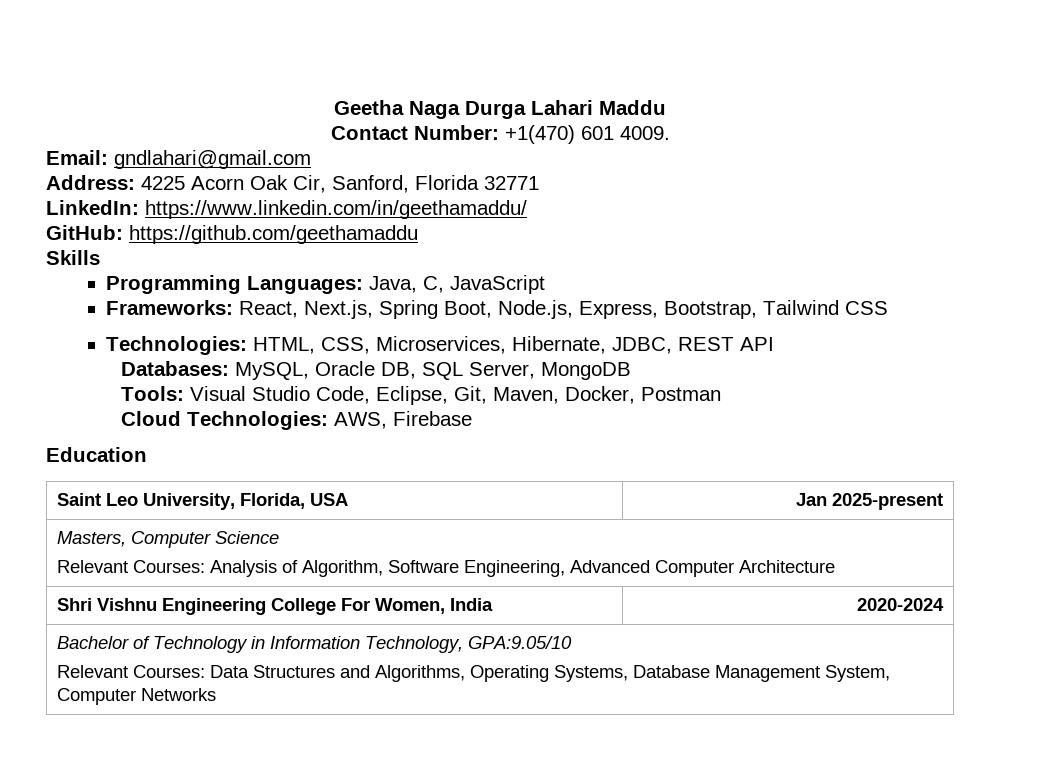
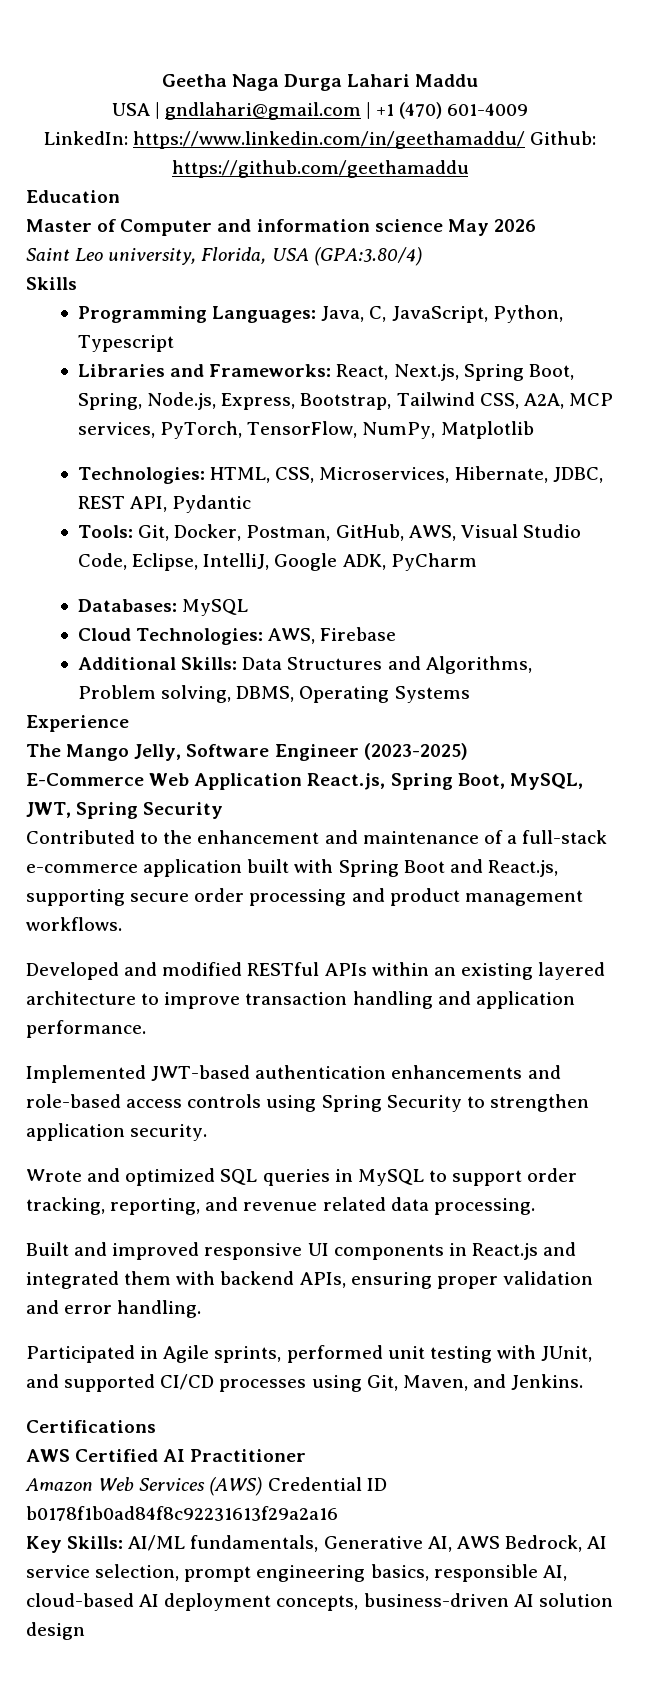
- Contact Number: +1(470) 601 4009.
- Email: gndlahari@gmail.com
- Address: 4225 Acorn Oak Cir, Sanford, Florida 32771
- LinkedIn: https://www.linkedin.com/in/geethamaddu/
- GitHub: https://github.com/geethamaddu
+ USA | gndlahari@gmail.com | +1 (470) 601-4009
+ LinkedIn: https://www.linkedin.com/in/geethamaddu/ Github: https://github.com/geethamaddu
+ Education
+ Master of Computer and information science May 2026
+ Saint Leo university, Florida, USA (GPA:3.80/4)
- Programming Languages: Java, C, JavaScript
- Frameworks: React, Next.js, Spring Boot, Node.js, Express, Bootstrap, Tailwind CSS
+ Programming Languages: Java, C, JavaScript, Python, Typescript
+ Libraries and Frameworks: React, Next.js, Spring Boot, Spring, Node.js, Express, Bootstrap, Tailwind CSS, A2A, MCP services, PyTorch, TensorFlow, NumPy, Matplotlib
- Technologies: HTML, CSS, Microservices, Hibernate, JDBC, REST API
- Databases: MySQL, Oracle DB, SQL Server, MongoDB
- Tools: Visual Studio Code, Eclipse, Git, Maven, Docker, Postman
+ Technologies: HTML, CSS, Microservices, Hibernate, JDBC, REST API, Pydantic
+ Tools: Git, Docker, Postman, GitHub, AWS, Visual Studio Code, Eclipse, IntelliJ, Google ADK, PyCharm
+ Databases: MySQL
  Cloud Technologies: AWS, Firebase
- Education
- Saint Leo University, Florida, USA | Jan 2025-present
- Masters, Computer Science
- Relevant Courses: Analysis of Algorithm, Software Engineering, Advanced Computer Architecture
- Shri Vishnu Engineering College For Women, India | 2020-2024
- Bachelor of Technology in Information Technology, GPA:9.05/10
- Relevant Courses: Data Structures and Algorithms, Operating Systems, Database Management System, Computer Networks
+ Additional Skills: Data Structures and Algorithms, Problem solving, DBMS, Operating Systems
+ Experience
+ The Mango Jelly, Software Engineer (2023-2025)
+ E-Commerce Web Application React.js, Spring Boot, MySQL, JWT, Spring Security
+ Contributed to the enhancement and maintenance of a full-stack e-commerce application built with Spring Boot and React.js, supporting secure order processing and product management workflows.
+ Developed and modified RESTful APIs within an existing layered architecture to improve transaction handling and application performance.
+ Implemented JWT-based authentication enhancements and role-based access controls using Spring Security to strengthen application security.
+ Wrote and optimized SQL queries in MySQL to support order tracking, reporting, and revenue related data processing.
+ Built and improved responsive UI components in React.js and integrated them with backend APIs, ensuring proper validation and error handling.
+ Participated in Agile sprints, performed unit testing with JUnit, and supported CI/CD processes using Git, Maven, and Jenkins.
+ Certifications
+ AWS Certified AI Practitioner
+ Amazon Web Services (AWS) Credential ID b0178f1b0ad84f8c92231613f29a2a16
+ Key Skills: AI/ML fundamentals, Generative AI, AWS Bedrock, AI service selection, prompt engineering basics, responsible AI, cloud-based AI deployment concepts, business-driven AI solution design

